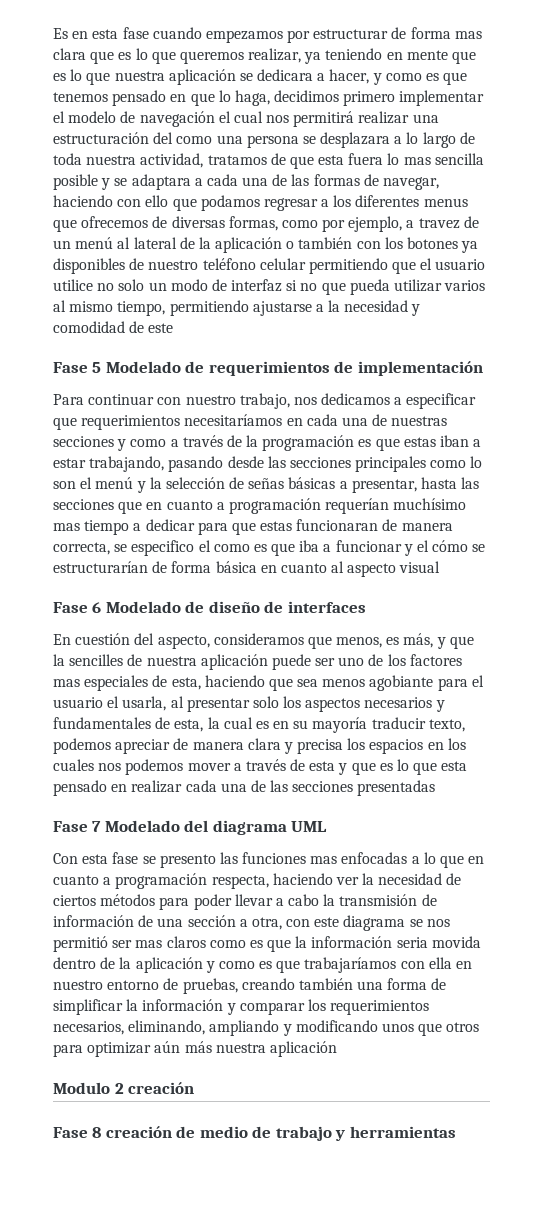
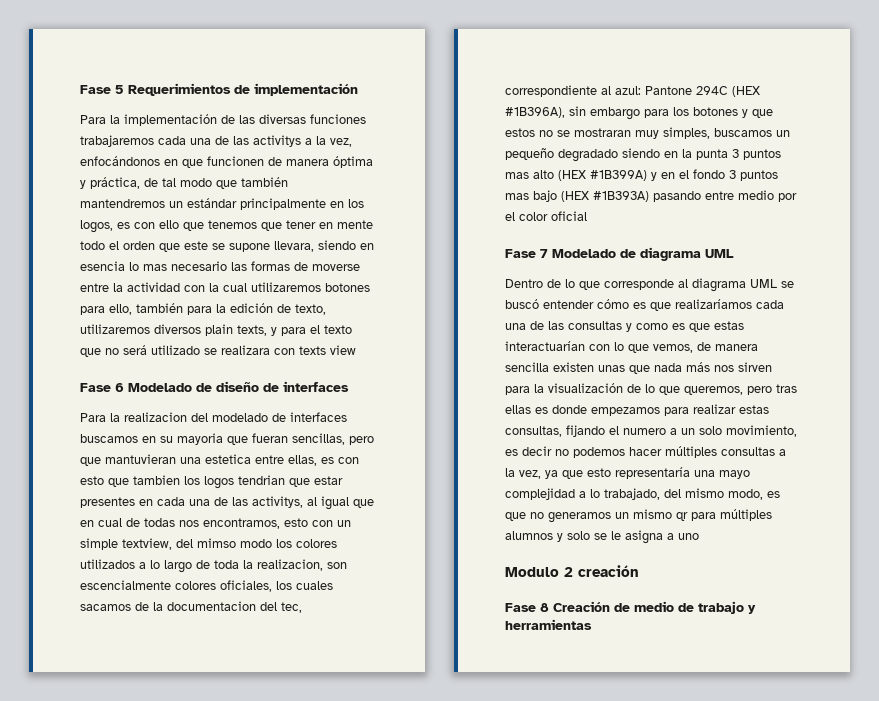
- Es en esta fase cuando empezamos por estructurar de forma mas clara que es lo que queremos realizar, ya teniendo en mente que es lo que nuestra aplicación se dedicara a hacer, y como es que tenemos pensado en que lo haga, decidimos primero implementar el modelo de navegación el cual nos permitirá realizar una estructuración del como una persona se desplazara a lo largo de toda nuestra actividad, tratamos de que esta fuera lo mas sencilla posible y se adaptara a cada una de las formas de navegar, haciendo con ello que podamos regresar a los diferentes menus que ofrecemos de diversas formas, como por ejemplo, a travez de un menú al lateral de la aplicación o también con los botones ya disponibles de nuestro teléfono celular permitiendo que el usuario utilice no solo un modo de interfaz si no que pueda utilizar varios al mismo tiempo, permitiendo ajustarse a la necesidad y comodidad de este
- Fase 5 Modelado de requerimientos de implementación
- Para continuar con nuestro trabajo, nos dedicamos a especificar que requerimientos necesitaríamos en cada una de nuestras secciones y como a través de la programación es que estas iban a estar trabajando, pasando desde las secciones principales como lo son el menú y la selección de señas básicas a presentar, hasta las secciones que en cuanto a programación requerían muchísimo mas tiempo a dedicar para que estas funcionaran de manera correcta, se especifico el como es que iba a funcionar y el cómo se estructurarían de forma básica en cuanto al aspecto visual
+ Fase 5 Requerimientos de implementación
+ Para la implementación de las diversas funciones trabajaremos cada una de las activitys a la vez, enfocándonos en que funcionen de manera óptima y práctica, de tal modo que también mantendremos un estándar principalmente en los logos, es con ello que tenemos que tener en mente todo el orden que este se supone llevara, siendo en esencia lo mas necesario las formas de moverse entre la actividad con la cual utilizaremos botones para ello, también para la edición de texto, utilizaremos diversos plain texts, y para el texto que no será utilizado se realizara con texts view
- En cuestión del aspecto, consideramos que menos, es más, y que la sencilles de nuestra aplicación puede ser uno de los factores mas especiales de esta, haciendo que sea menos agobiante para el usuario el usarla, al presentar solo los aspectos necesarios y fundamentales de esta, la cual es en su mayoría traducir texto, podemos apreciar de manera clara y precisa los espacios en los cuales nos podemos mover a través de esta y que es lo que esta pensado en realizar cada una de las secciones presentadas
+ Para la realizacion del modelado de interfaces buscamos en su mayoria que fueran sencillas, pero que mantuvieran una estetica entre ellas, es con esto que tambien los logos tendrian que estar presentes en cada una de las activitys, al igual que en cual de todas nos encontramos, esto con un simple textview, del mimso modo los colores utilizados a lo largo de toda la realizacion, son escencialmente colores oficiales, los cuales sacamos de la documentacion del tec, correspondiente al azul: Pantone 294C (HEX #1B396A), sin embargo para los botones y que estos no se mostraran muy simples, buscamos un pequeño degradado siendo en la punta 3 puntos mas alto (HEX #1B399A) y en el fondo 3 puntos mas bajo (HEX #1B393A) pasando entre medio por el color oficial
- Fase 7 Modelado del diagrama UML
+ Fase 7 Modelado de diagrama UML
- Con esta fase se presento las funciones mas enfocadas a lo que en cuanto a programación respecta, haciendo ver la necesidad de ciertos métodos para poder llevar a cabo la transmisión de información de una sección a otra, con este diagrama se nos permitió ser mas claros como es que la información seria movida dentro de la aplicación y como es que trabajaríamos con ella en nuestro entorno de pruebas, creando también una forma de simplificar la información y comparar los requerimientos necesarios, eliminando, ampliando y modificando unos que otros para optimizar aún más nuestra aplicación
+ Dentro de lo que corresponde al diagrama UML se buscó entender cómo es que realizaríamos cada una de las consultas y como es que estas interactuarían con lo que vemos, de manera sencilla existen unas que nada más nos sirven para la visualización de lo que queremos, pero tras ellas es donde empezamos para realizar estas consultas, fijando el numero a un solo movimiento, es decir no podemos hacer múltiples consultas a la vez, ya que esto representaría una mayo complejidad a lo trabajado, del mismo modo, es que no generamos un mismo qr para múltiples alumnos y solo se le asigna a uno
- Fase 8 creación de medio de trabajo y herramientas
+ Fase 8 Creación de medio de trabajo y herramientas

